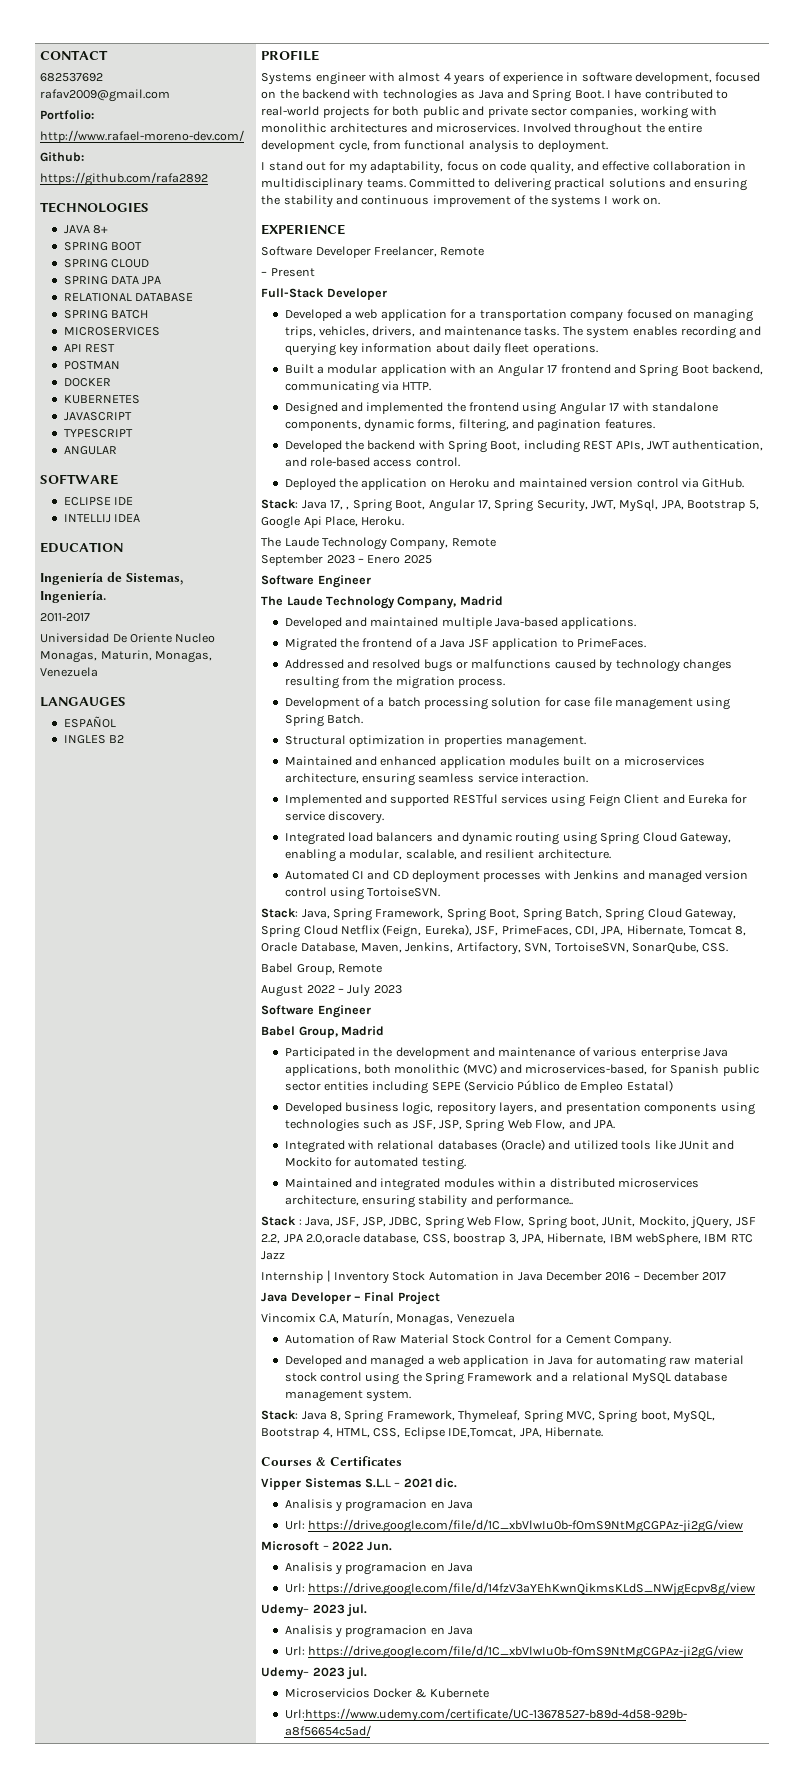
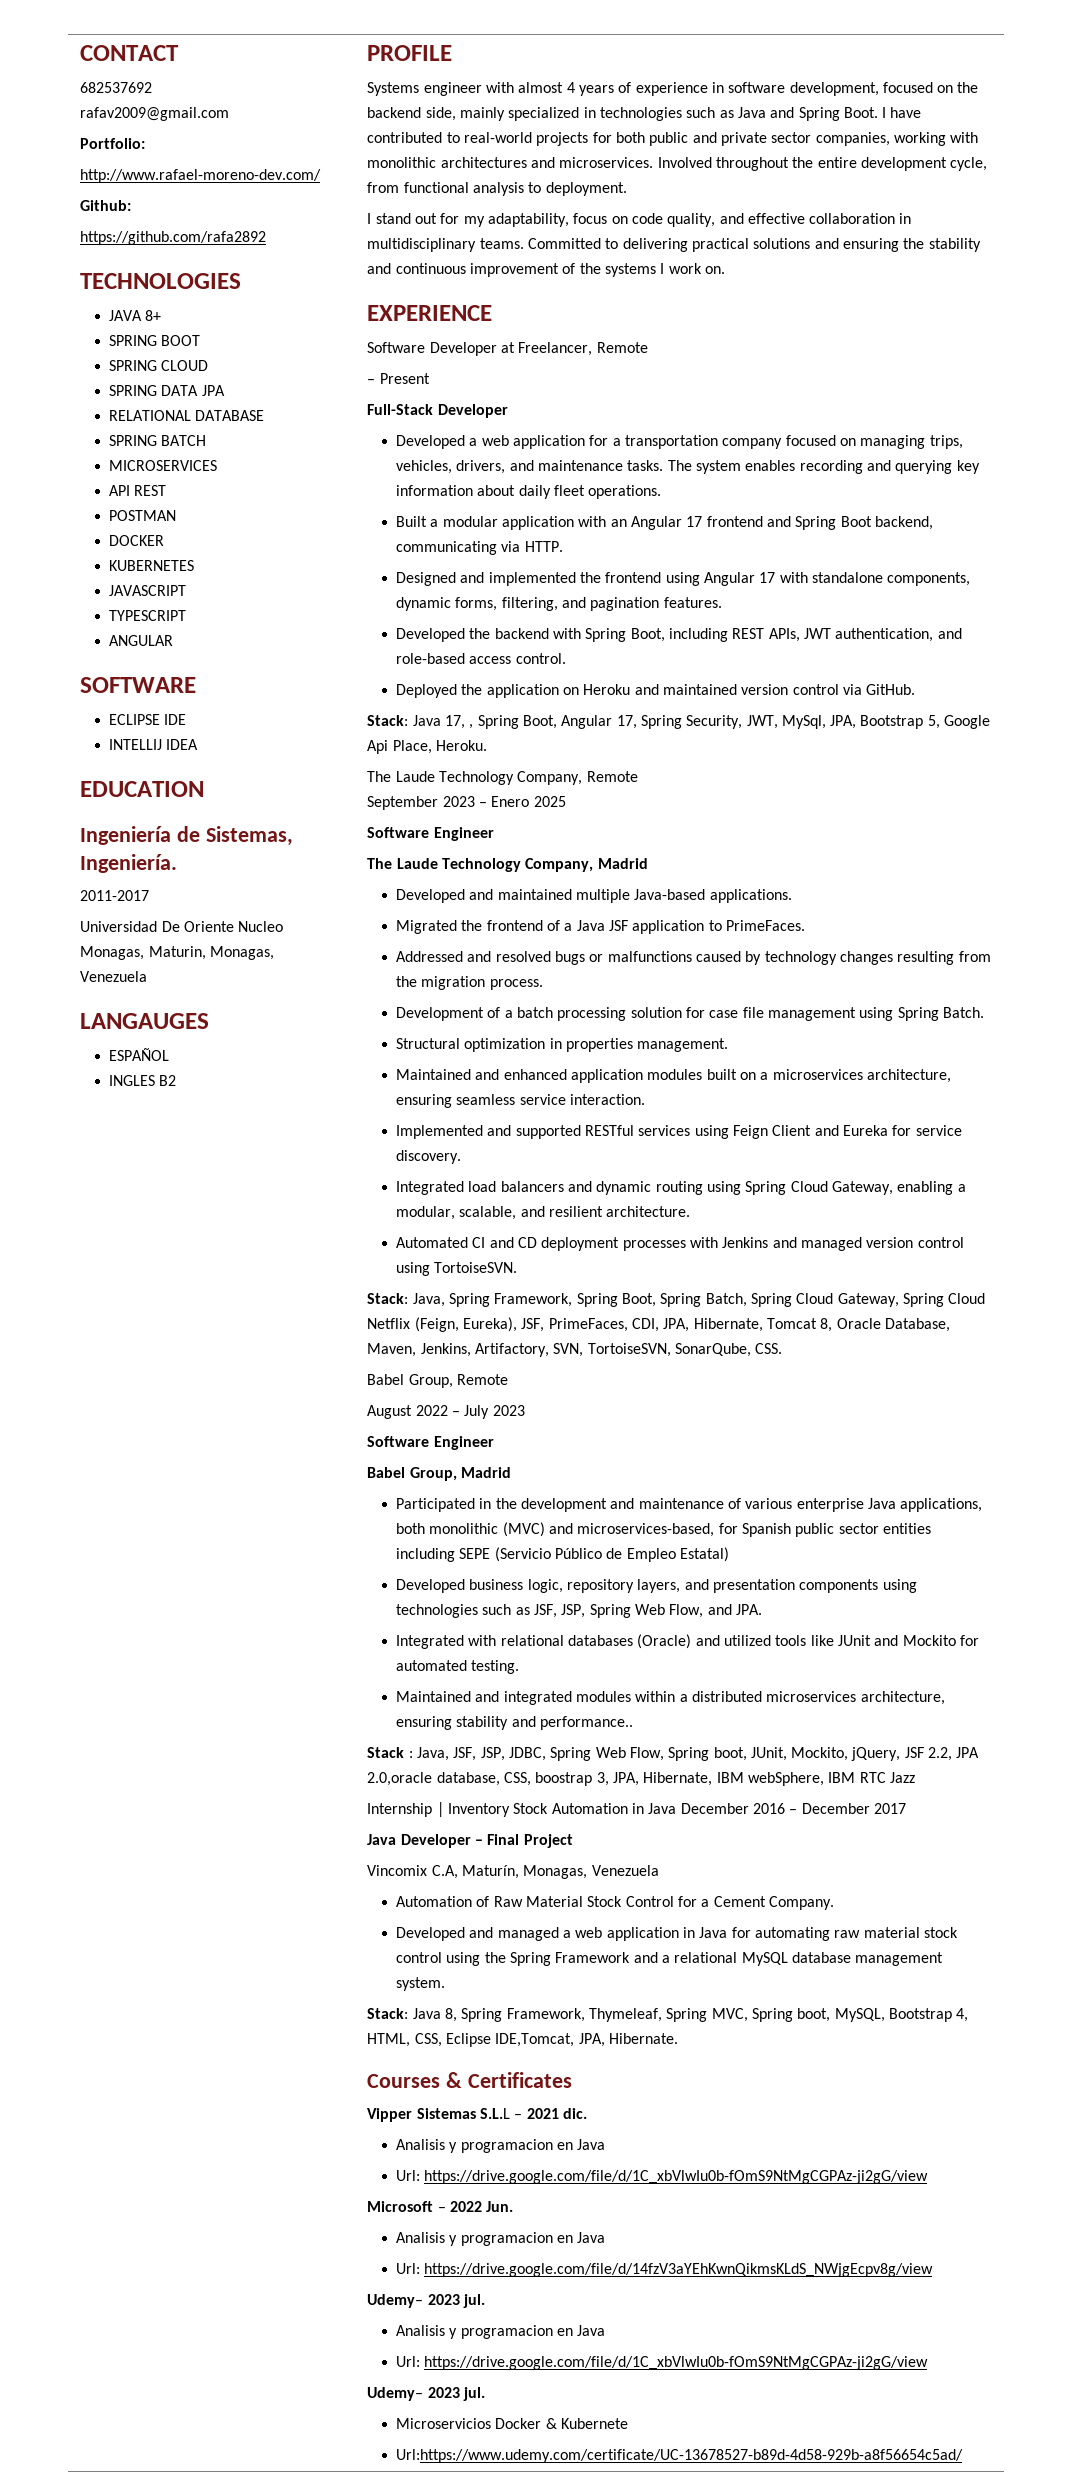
- Systems engineer with almost 4 years of experience in software development, focused on the backend with technologies as Java and Spring Boot.
+ Systems engineer with almost 4 years of experience in software development, focused on the backend side, mainly specialized in technologies such as Java and Spring Boot.
- Software Developer Freelancer, Remote
+ Software Developer at Freelancer, Remote

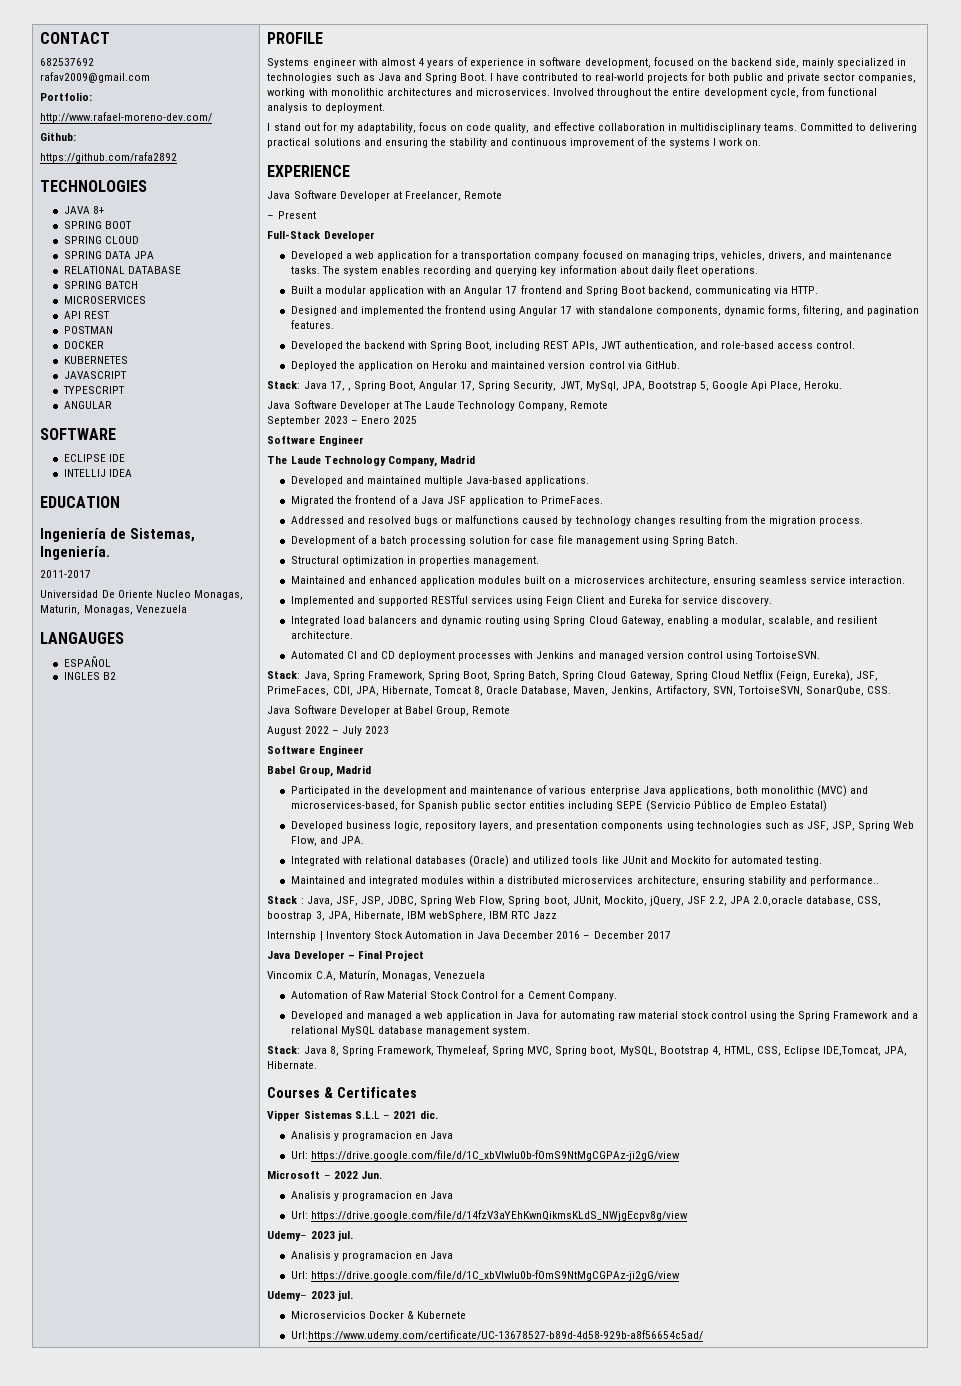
- Software Developer at Freelancer, Remote
+ Java Software Developer at Freelancer, Remote
- The Laude Technology Company, Remote
+ Java Software Developer at The Laude Technology Company, Remote
- Babel Group, Remote
+ Java Software Developer at Babel Group, Remote

